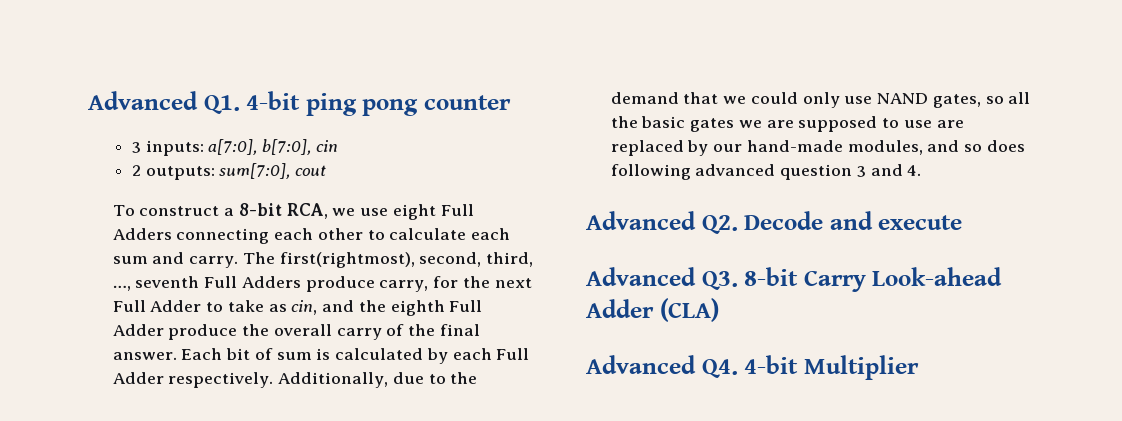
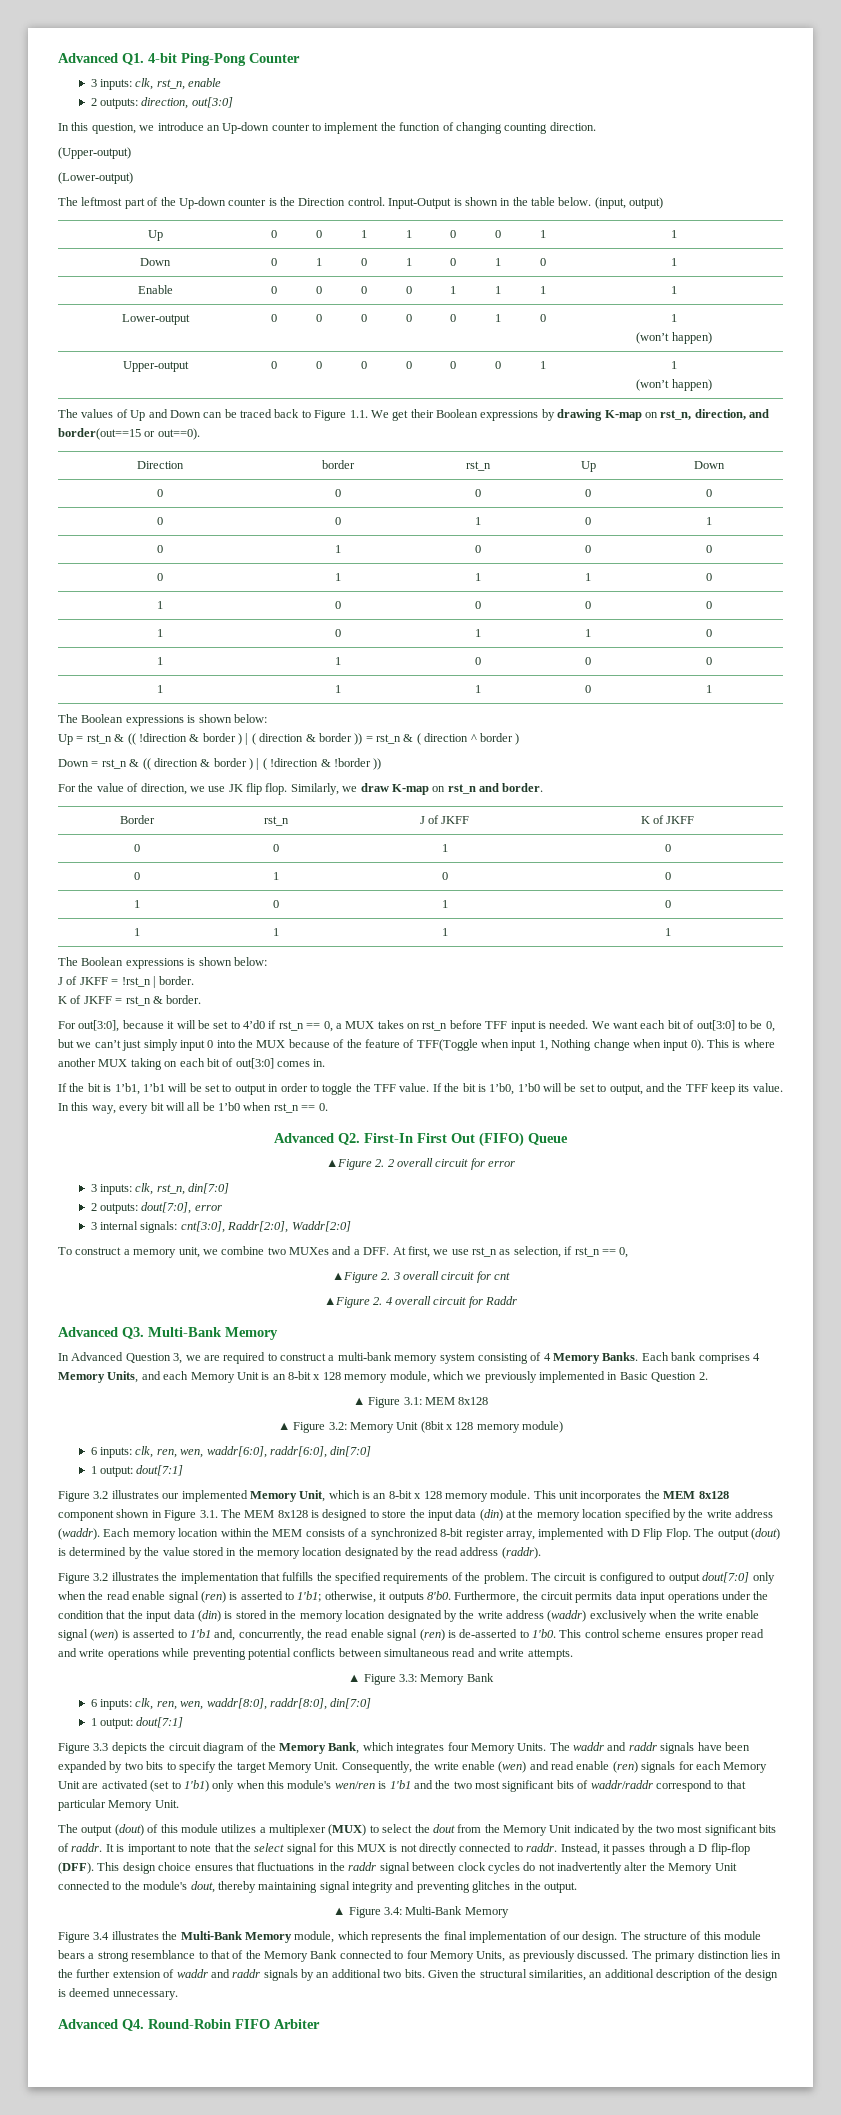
- Advanced Q1. 4-bit ping pong counter
- 3 inputs: a[7:0], b[7:0], cin
- 2 outputs: sum[7:0], cout
- To construct a 8-bit RCA, we use eight Full Adders connecting each other to calculate each sum and carry. The first(rightmost), second, third, …, seventh Full Adders produce carry, for the next Full Adder to take as cin, and the eighth Full Adder produce the overall carry of the final answer. Each bit of sum is calculated by each Full Adder respectively. Additionally, due to the demand that we could only use NAND gates, so all the basic gates we are supposed to use are replaced by our hand-made modules, and so does following advanced question 3 and 4.
- Advanced Q2. Decode and execute
- Advanced Q3. 8-bit Carry Look-ahead Adder (CLA)
+ Advanced Q1. 4-bit Ping-Pong Counter
+ 3 inputs: clk, rst_n, enable
+ 2 outputs: direction, out[3:0]
+ In this question, we introduce an Up-down counter to implement the function of changing counting direction.
+ (Upper-output)
+ (Lower-output)
+ The leftmost part of the Up-down counter is the Direction control. Input-Output is shown in the table below. (input, output)
+ Up | 0 | 0 | 1 | 1 | 0 | 0 | 1 | 1
+ Down | 0 | 1 | 0 | 1 | 0 | 1 | 0 | 1
+ Enable | 0 | 0 | 0 | 0 | 1 | 1 | 1 | 1
+ Lower-output | 0 | 0 | 0 | 0 | 0 | 1 | 0 | 1
+ (won’t happen)
+ Upper-output | 0 | 0 | 0 | 0 | 0 | 0 | 1 | 1
+ (won’t happen)
+ The values of Up and Down can be traced back to Figure 1.1. We get their Boolean expressions by drawing K-map on rst_n, direction, and border(out==15 or out==0).
+ Direction | border | rst_n | Up | Down
+ 0 | 0 | 0 | 0 | 0
+ 0 | 0 | 1 | 0 | 1
+ 0 | 1 | 0 | 0 | 0
+ 0 | 1 | 1 | 1 | 0
+ 1 | 0 | 0 | 0 | 0
+ 1 | 0 | 1 | 1 | 0
+ 1 | 1 | 0 | 0 | 0
+ 1 | 1 | 1 | 0 | 1
+ The Boolean expressions is shown below:
+ Up = rst_n & (( !direction & border ) | ( direction & border )) = rst_n & ( direction ^ border )
+ Down = rst_n & (( direction & border ) | ( !direction & !border ))
+ For the value of direction, we use JK flip flop. Similarly, we draw K-map on rst_n and border.
+ Border | rst_n | J of JKFF | K of JKFF
+ 0 | 0 | 1 | 0
+ 0 | 1 | 0 | 0
+ 1 | 0 | 1 | 0
+ 1 | 1 | 1 | 1
+ The Boolean expressions is shown below:
+ J of JKFF = !rst_n | border.
+ K of JKFF = rst_n & border.
+ For out[3:0], because it will be set to 4’d0 if rst_n == 0, a MUX takes on rst_n before TFF input is needed. We want each bit of out[3:0] to be 0, but we can’t just simply input 0 into the MUX because of the feature of TFF(Toggle when input 1, Nothing change when input 0). This is where another MUX taking on each bit of out[3:0] comes in.
+ If the bit is 1’b1, 1’b1 will be set to output in order to toggle the TFF value. If the bit is 1’b0, 1’b0 will be set to output, and the TFF keep its value. In this way, every bit will all be 1’b0 when rst_n == 0.
+ Advanced Q2. First-In First Out (FIFO) Queue
+ ▲Figure 2. 2 overall circuit for error
+ 3 inputs: clk, rst_n, din[7:0]
+ 2 outputs: dout[7:0], error
+ 3 internal signals: cnt[3:0], Raddr[2:0], Waddr[2:0]
+ To construct a memory unit, we combine two MUXes and a DFF. At first, we use rst_n as selection, if rst_n == 0,
+ ▲Figure 2. 3 overall circuit for cnt
+ ▲Figure 2. 4 overall circuit for Raddr
+ Advanced Q3. Multi-Bank Memory
+ In Advanced Question 3, we are required to construct a multi-bank memory system consisting of 4 Memory Banks. Each bank comprises 4 Memory Units, and each Memory Unit is an 8-bit x 128 memory module, which we previously implemented in Basic Question 2.
+ ▲ Figure 3.1: MEM 8x128
+ ▲ Figure 3.2: Memory Unit (8bit x 128 memory module)
+ 6 inputs: clk, ren, wen, waddr[6:0], raddr[6:0], din[7:0]
+ 1 output: dout[7:1]
+ Figure 3.2 illustrates our implemented Memory Unit, which is an 8-bit x 128 memory module. This unit incorporates the MEM 8x128 component shown in Figure 3.1. The MEM 8x128 is designed to store the input data (din) at the memory location specified by the write address (waddr). Each memory location within the MEM consists of a synchronized 8-bit register array, implemented with D Flip Flop. The output (dout) is determined by the value stored in the memory location designated by the read address (raddr).
+ Figure 3.2 illustrates the implementation that fulfills the specified requirements of the problem. The circuit is configured to output dout[7:0] only when the read enable signal (ren) is asserted to 1'b1; otherwise, it outputs 8'b0. Furthermore, the circuit permits data input operations under the condition that the input data (din) is stored in the memory location designated by the write address (waddr) exclusively when the write enable signal (wen) is asserted to 1'b1 and, concurrently, the read enable signal (ren) is de-asserted to 1'b0. This control scheme ensures proper read and write operations while preventing potential conflicts between simultaneous read and write attempts.
+ ▲ Figure 3.3: Memory Bank
+ 6 inputs: clk, ren, wen, waddr[8:0], raddr[8:0], din[7:0]
+ 1 output: dout[7:1]
+ Figure 3.3 depicts the circuit diagram of the Memory Bank, which integrates four Memory Units. The waddr and raddr signals have been expanded by two bits to specify the target Memory Unit. Consequently, the write enable (wen) and read enable (ren) signals for each Memory Unit are activated (set to 1'b1) only when this module's wen/ren is 1'b1 and the two most significant bits of waddr/raddr correspond to that particular Memory Unit.
+ The output (dout) of this module utilizes a multiplexer (MUX) to select the dout from the Memory Unit indicated by the two most significant bits of raddr. It is important to note that the select signal for this MUX is not directly connected to raddr. Instead, it passes through a D flip-flop (DFF). This design choice ensures that fluctuations in the raddr signal between clock cycles do not inadvertently alter the Memory Unit connected to the module's dout, thereby maintaining signal integrity and preventing glitches in the output.
+ ▲ Figure 3.4: Multi-Bank Memory
+ Figure 3.4 illustrates the Multi-Bank Memory module, which represents the final implementation of our design. The structure of this module bears a strong resemblance to that of the Memory Bank connected to four Memory Units, as previously discussed. The primary distinction lies in the further extension of waddr and raddr signals by an additional two bits. Given the structural similarities, an additional description of the design is deemed unnecessary.
- Advanced Q4. 4-bit Multiplier
+ Advanced Q4. Round-Robin FIFO Arbiter

